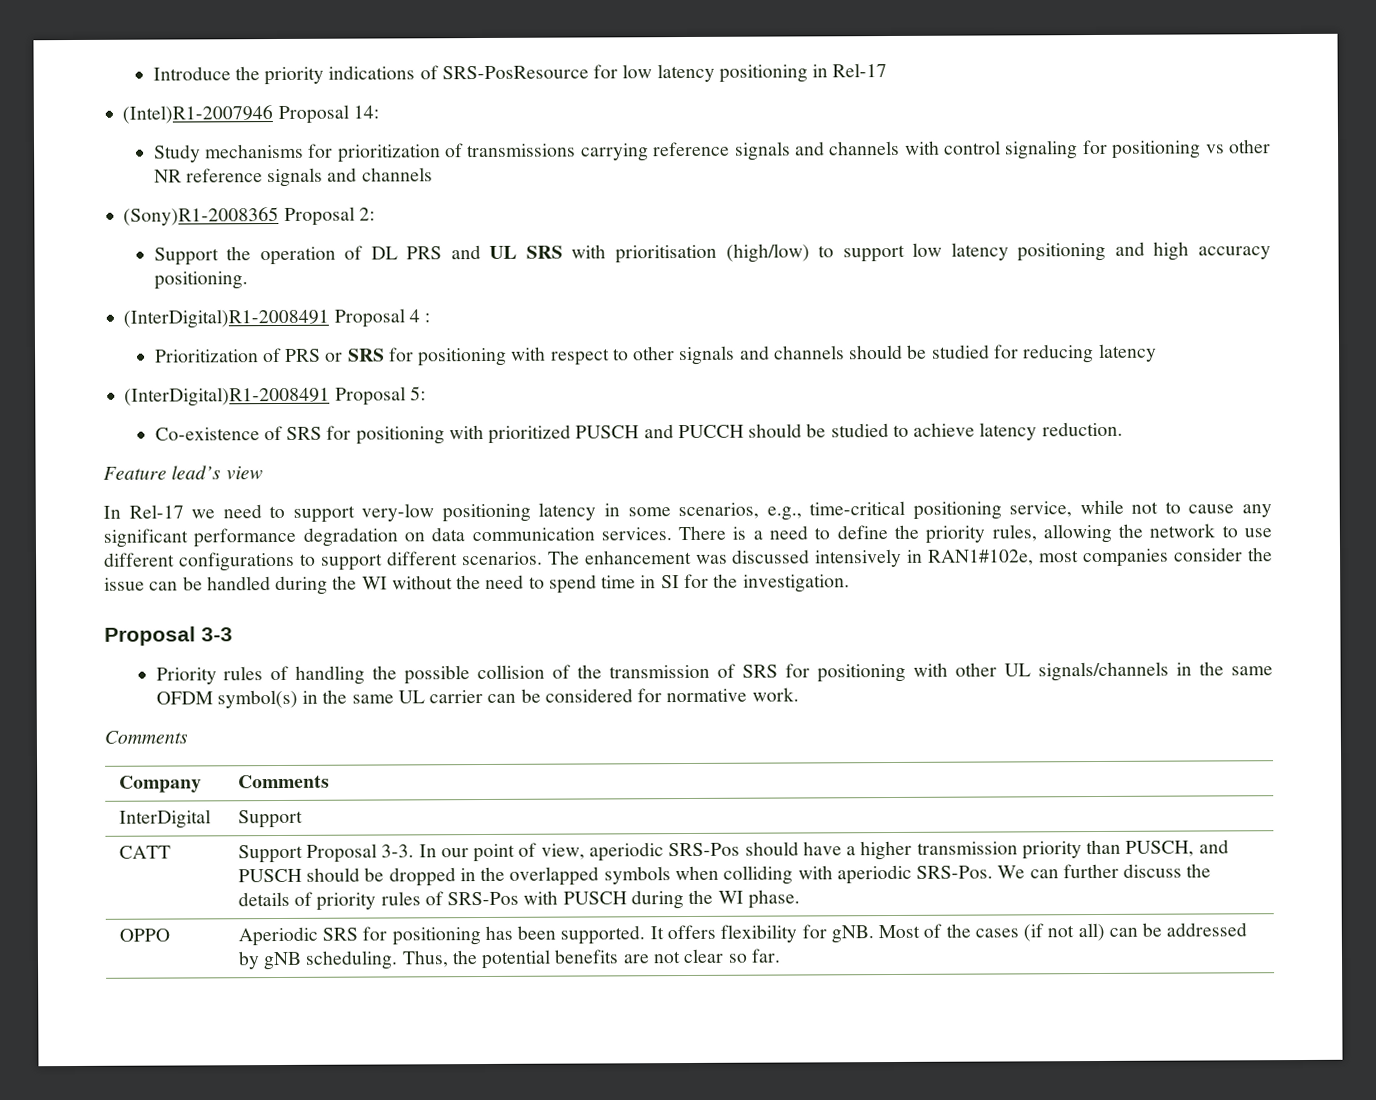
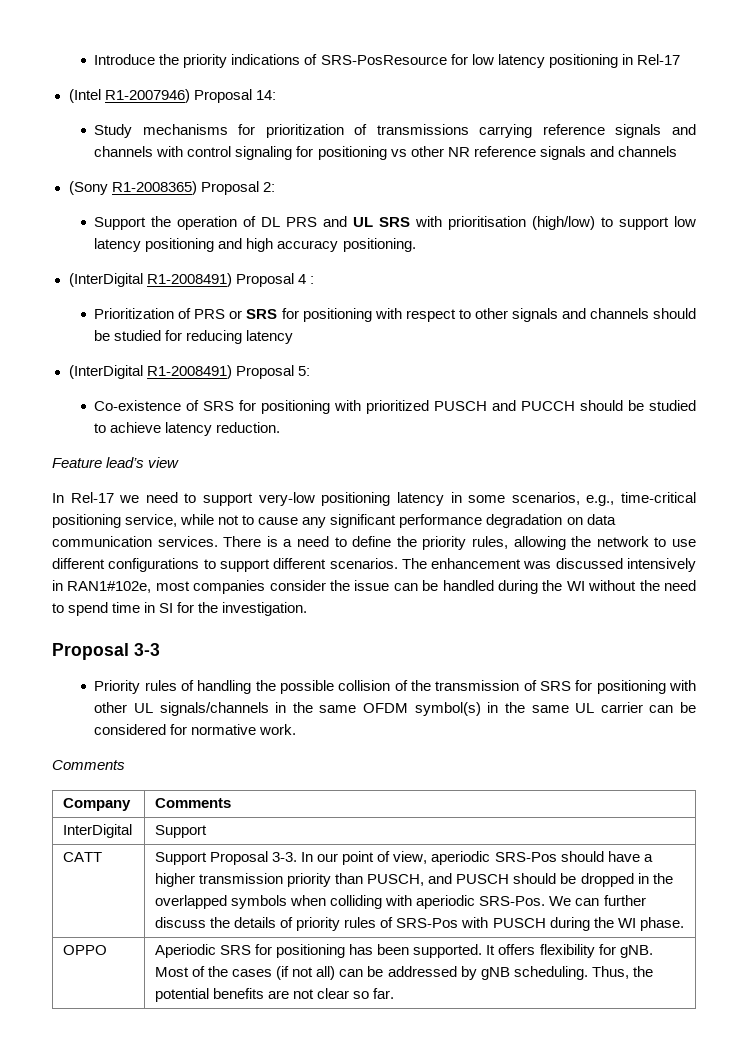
- (Intel)R1-2007946 Proposal 14:
+ (Intel R1-2007946) Proposal 14:
- (Sony)R1-2008365 Proposal 2:
+ (Sony R1-2008365) Proposal 2:
- (InterDigital)R1-2008491 Proposal 4 :
+ (InterDigital R1-2008491) Proposal 4 :
- (InterDigital)R1-2008491 Proposal 5:
+ (InterDigital R1-2008491) Proposal 5:

